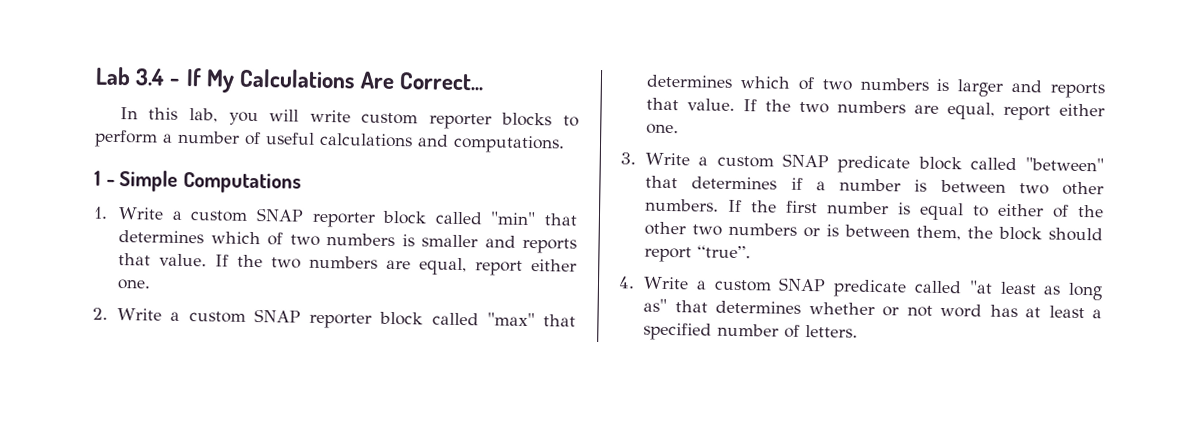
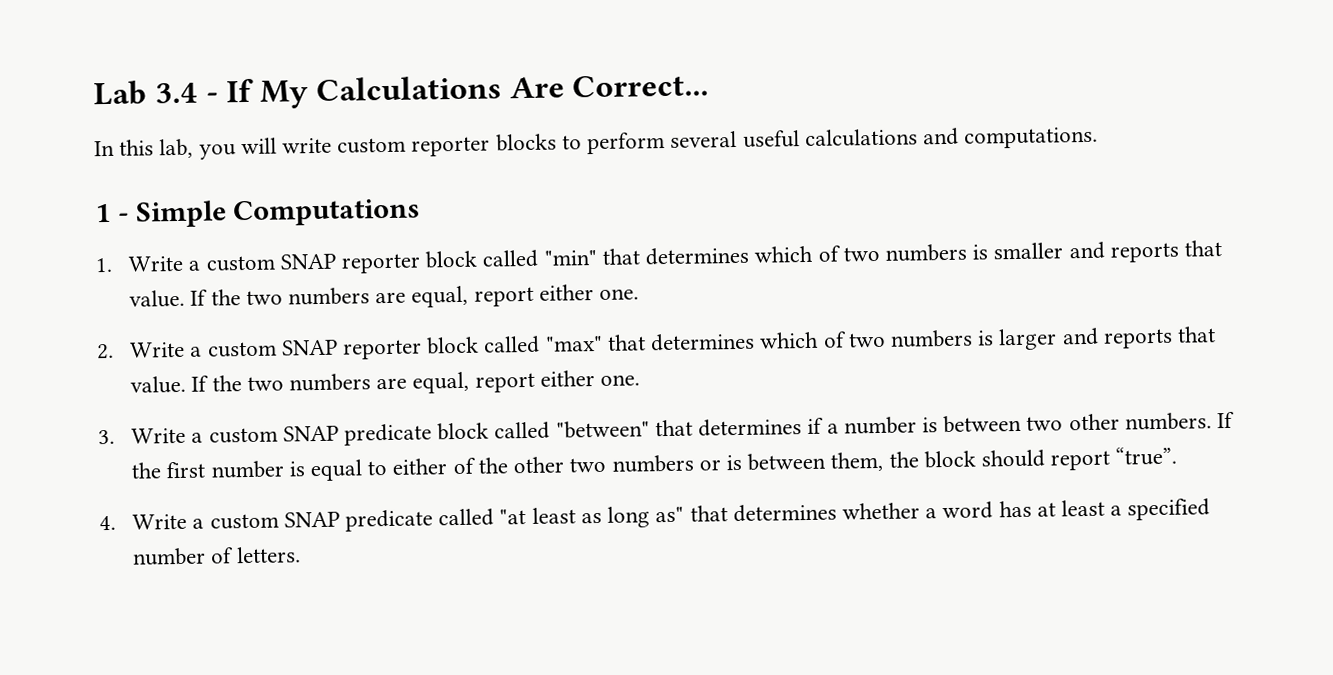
- In this lab, you will write custom reporter blocks to perform a number of useful calculations and computations.
+ In this lab, you will write custom reporter blocks to perform several useful calculations and computations.
- 4. Write a custom SNAP predicate called "at least as long as" that determines whether or not word has at least a specified number of letters.
+ 4. Write a custom SNAP predicate called "at least as long as" that determines whether a word has at least a specified number of letters.

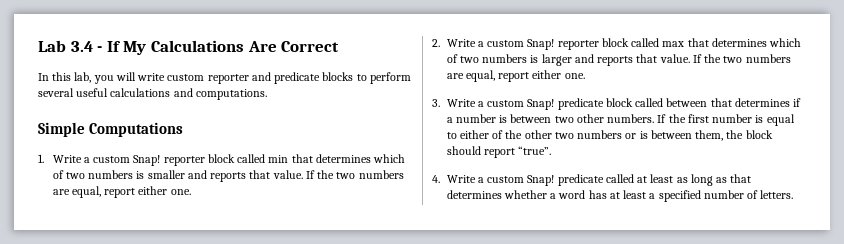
- Lab 3.4 - If My Calculations Are Correct...
+ Lab 3.4 - If My Calculations Are Correct
- In this lab, you will write custom reporter blocks to perform several useful calculations and computations.
+ In this lab, you will write custom reporter and predicate blocks to perform several useful calculations and computations.
- 1 - Simple Computations
+ Simple Computations
- 1. Write a custom SNAP reporter block called "min" that determines which of two numbers is smaller and reports that value.
+ 1. Write a custom Snap! reporter block called min that determines which of two numbers is smaller and reports that value.
- 2. Write a custom SNAP reporter block called "max" that determines which of two numbers is larger and reports that value.
+ 2. Write a custom Snap! reporter block called max that determines which of two numbers is larger and reports that value.
- 3. Write a custom SNAP predicate block called "between" that determines if a number is between two other numbers.
+ 3. Write a custom Snap! predicate block called between that determines if a number is between two other numbers.
- 4. Write a custom SNAP predicate called "at least as long as" that determines whether a word has at least a specified number of letters.
+ 4. Write a custom Snap! predicate called at least as long as that determines whether a word has at least a specified number of letters.

